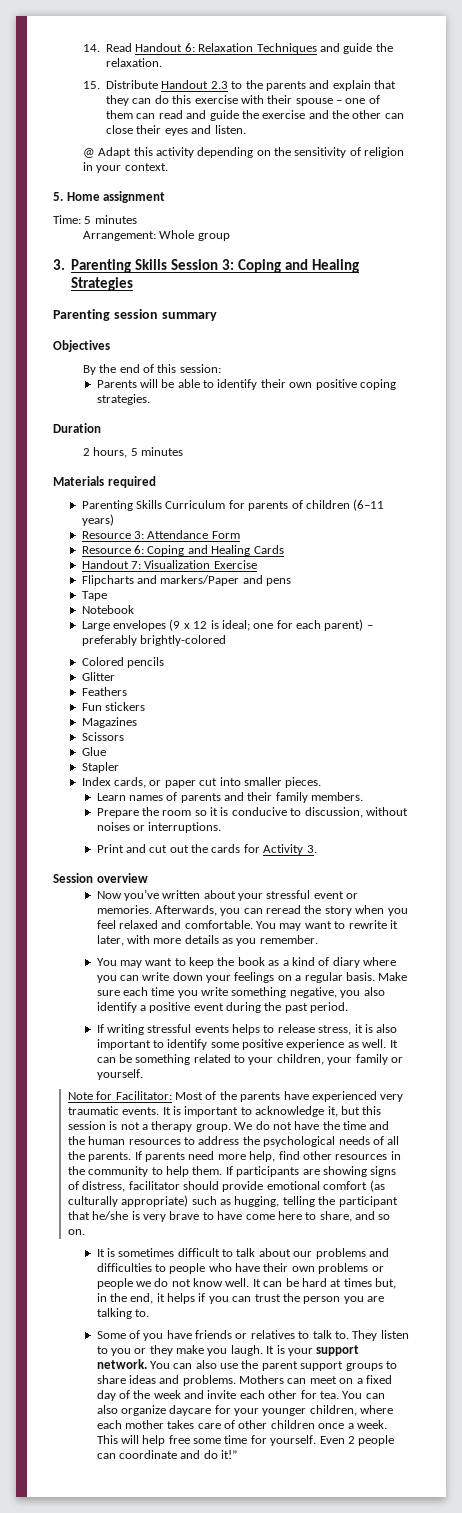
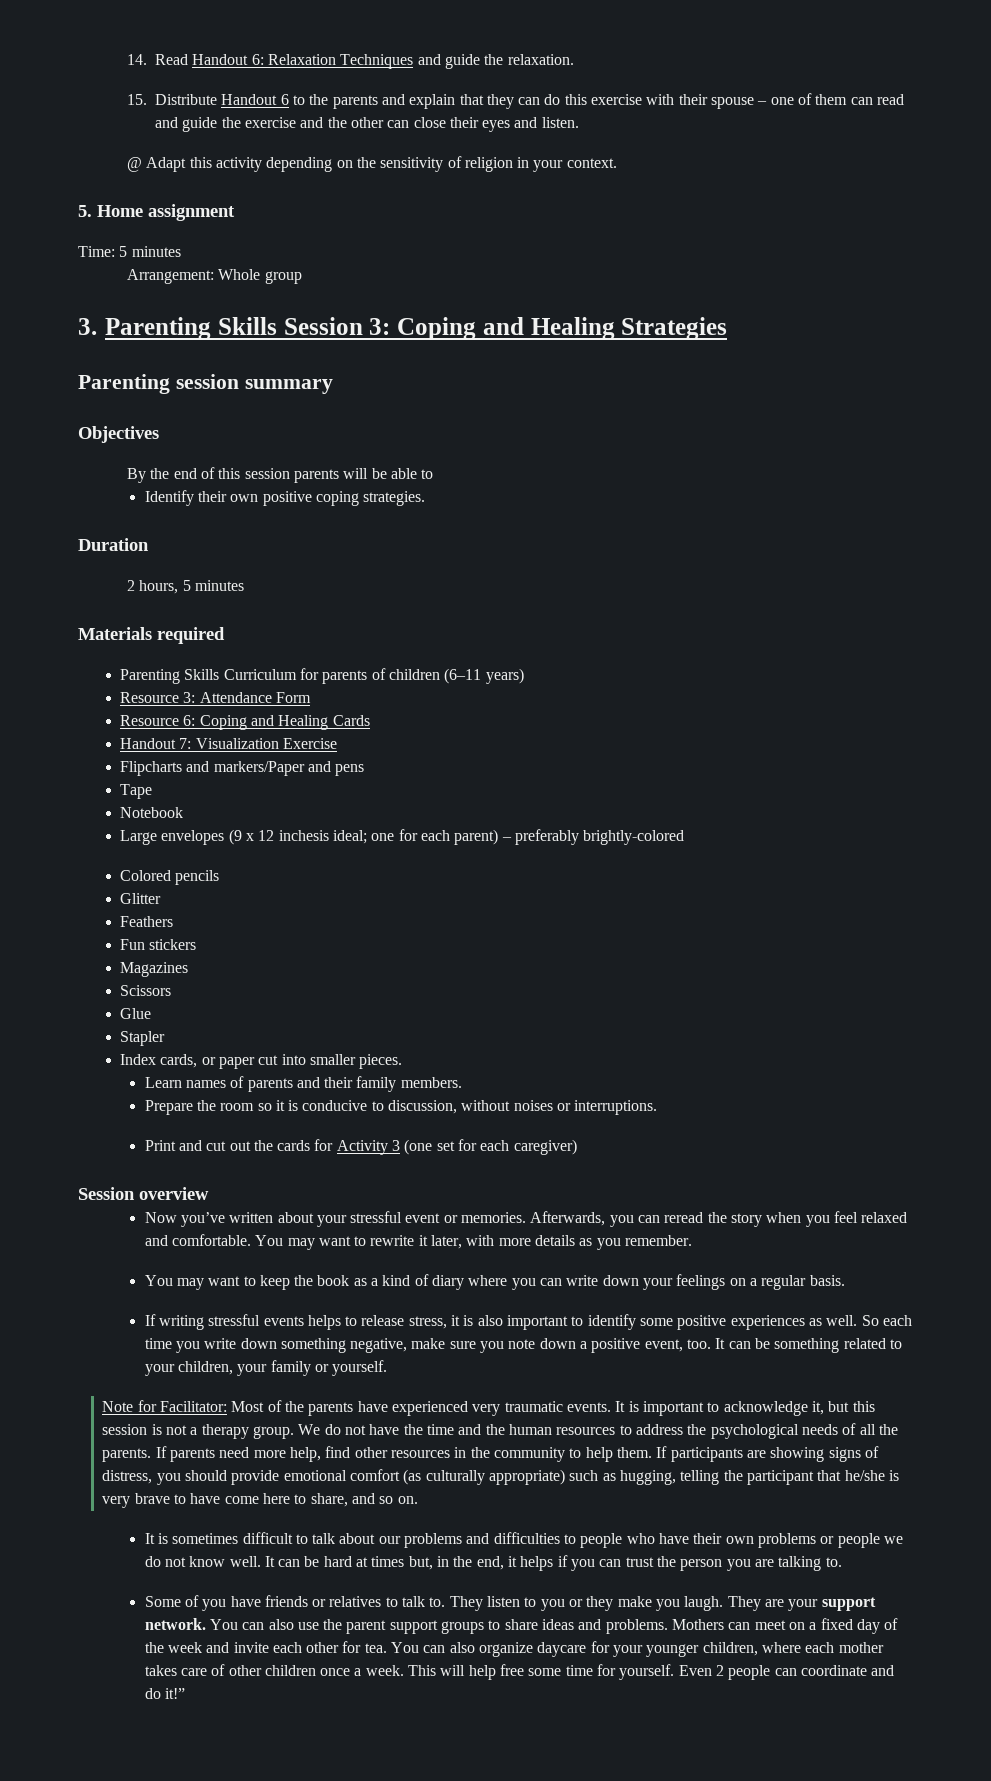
- 15. Distribute Handout 2.3 to the parents and explain that they can do this exercise with their spouse – one of them can read and guide the exercise and the other can close their eyes and listen.
+ 15. Distribute Handout 6 to the parents and explain that they can do this exercise with their spouse – one of them can read and guide the exercise and the other can close their eyes and listen.
- By the end of this session:
- Parents will be able to identify their own positive coping strategies.
+ By the end of this session parents will be able to
+ Identify their own positive coping strategies.
- Large envelopes (9 x 12 is ideal; one for each parent) – preferably brightly-colored
+ Large envelopes (9 x 12 inchesis ideal; one for each parent) – preferably brightly-colored
- Print and cut out the cards for Activity 3.
+ Print and cut out the cards for Activity 3 (one set for each caregiver)
- Make sure each time you write something negative, you also identify a positive event during the past period.
- If writing stressful events helps to release stress, it is also important to identify some positive experience as well.
+ If writing stressful events helps to release stress, it is also important to identify some positive experiences as well.
+ So each time you write down something negative, make sure you note down a positive event, too.
- If participants are showing signs of distress, facilitator should provide emotional comfort (as culturally appropriate) such as hugging, telling the participant that he/she is very brave to have come here to share, and so on.
+ If participants are showing signs of distress, you should provide emotional comfort (as culturally appropriate) such as hugging, telling the participant that he/she is very brave to have come here to share, and so on.
- It is your support network.
+ They are your support network.

